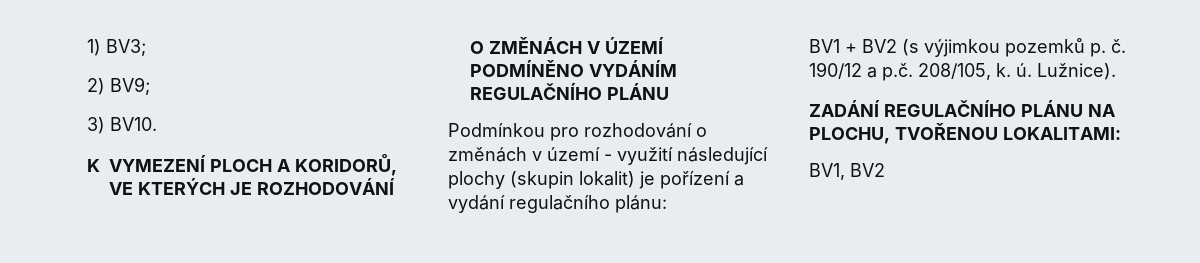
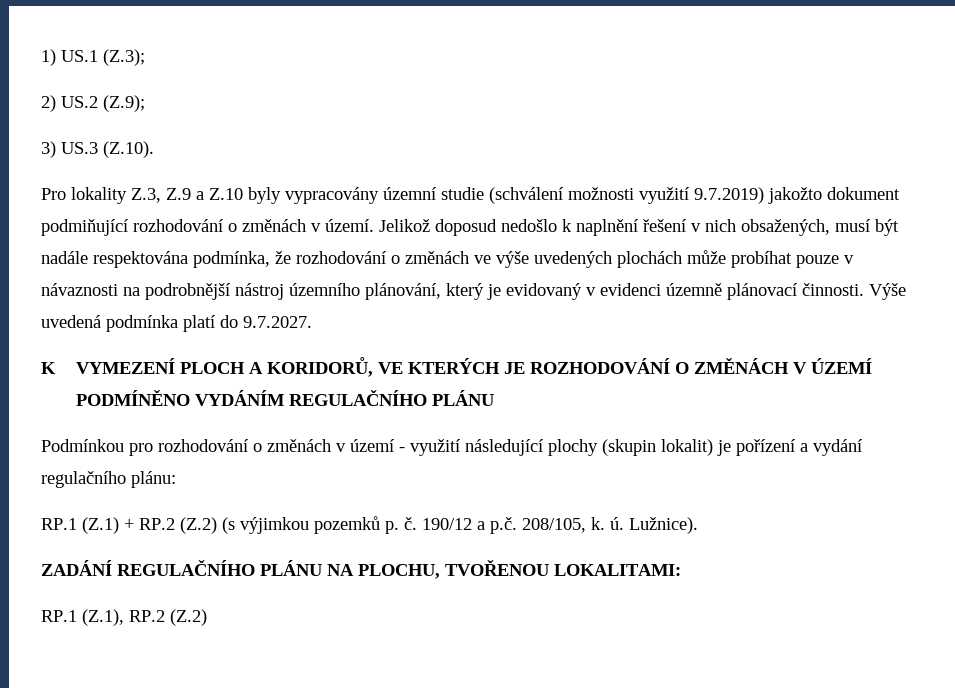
- 1) BV3;
+ 1) US.1 (Z.3);
- 2) BV9;
+ 2) US.2 (Z.9);
- 3) BV10.
+ 3) US.3 (Z.10).
+ Pro lokality Z.3, Z.9 a Z.10 byly vypracovány územní studie (schválení možnosti využití 9.7.2019) jakožto dokument podmiňující rozhodování o změnách v území. Jelikož doposud nedošlo k naplnění řešení v nich obsažených, musí být nadále respektována podmínka, že rozhodování o změnách ve výše uvedených plochách může probíhat pouze v návaznosti na podrobnější nástroj územního plánování, který je evidovaný v evidenci územně plánovací činnosti. Výše uvedená podmínka platí do 9.7.2027.
- BV1 + BV2 (s výjimkou pozemků p. č.
+ RP.1 (Z.1) + RP.2 (Z.2) (s výjimkou pozemků p. č.
- BV1, BV2
+ RP.1 (Z.1), RP.2 (Z.2)

